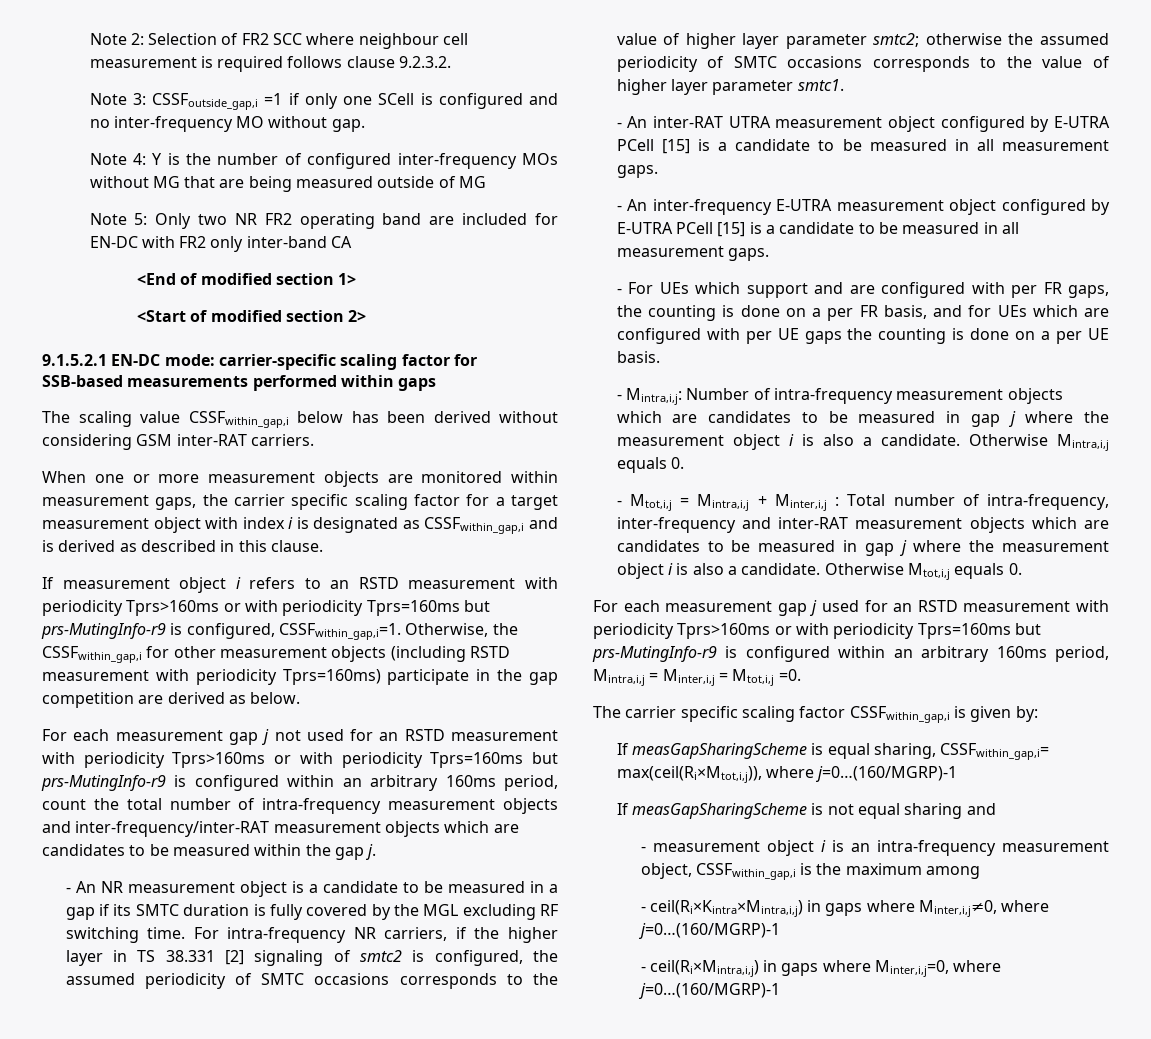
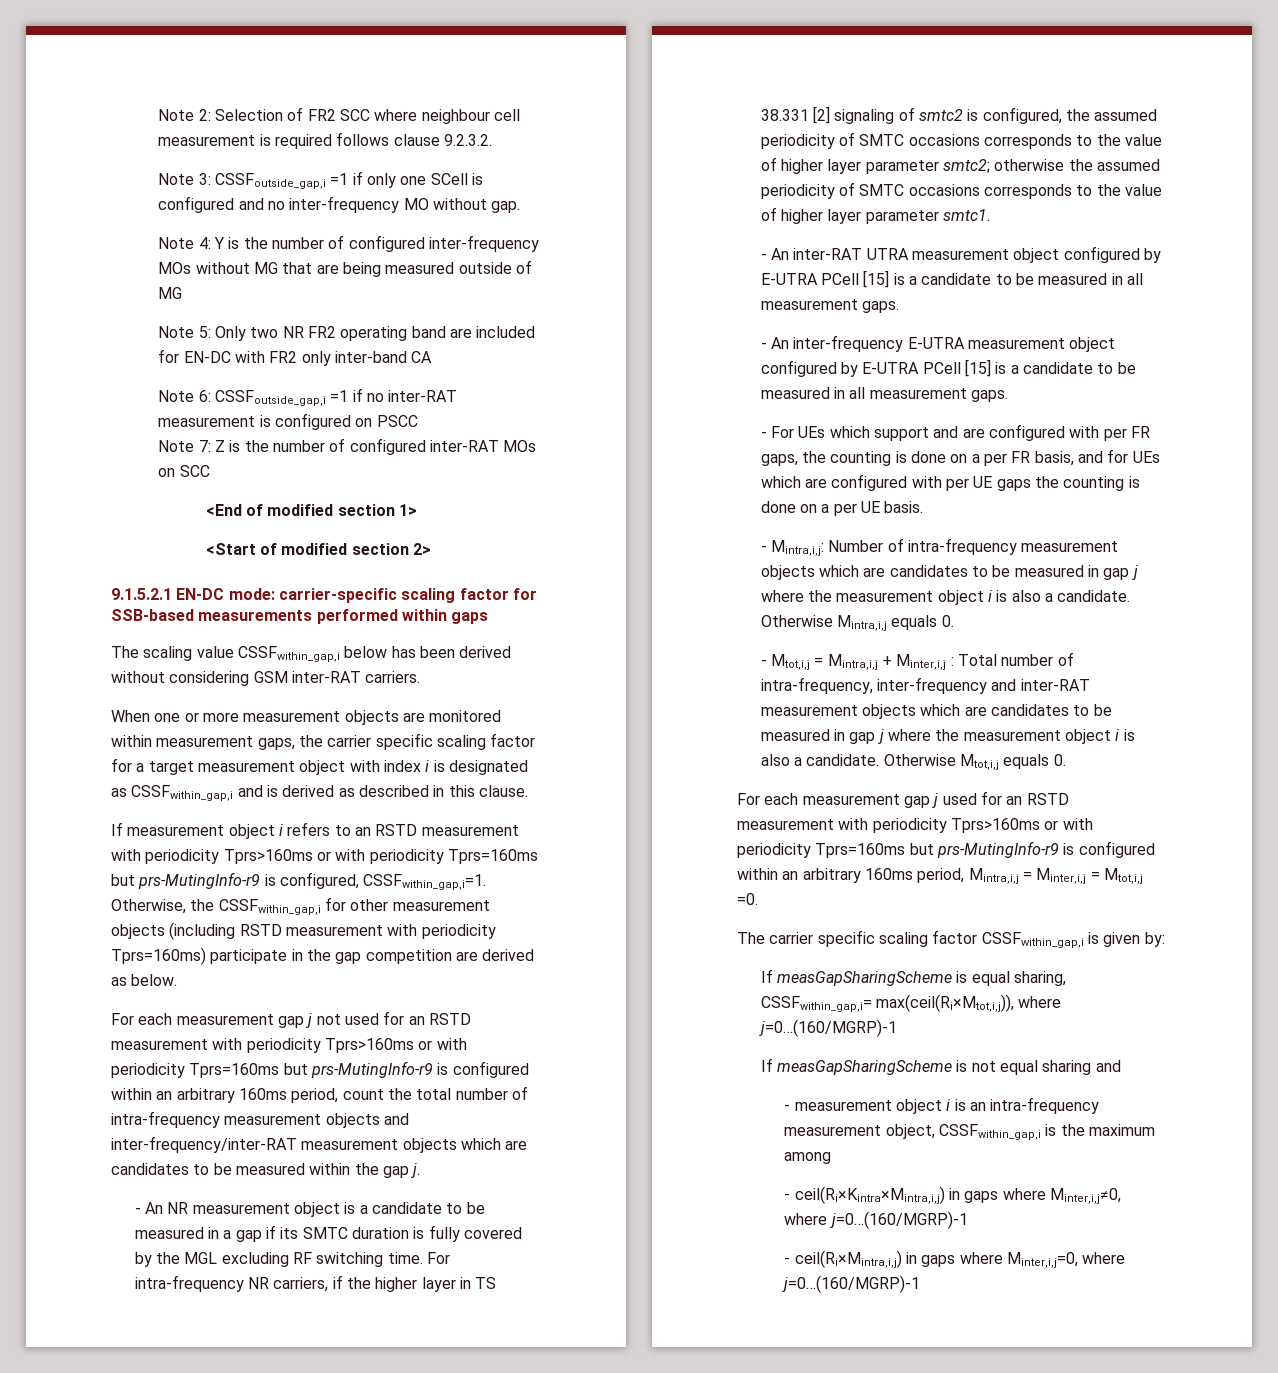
+ Note 6: CSSFoutside_gap,i =1 if no inter-RAT measurement is configured on PSCC
+ Note 7: Z is the number of configured inter-RAT MOs on SCC

